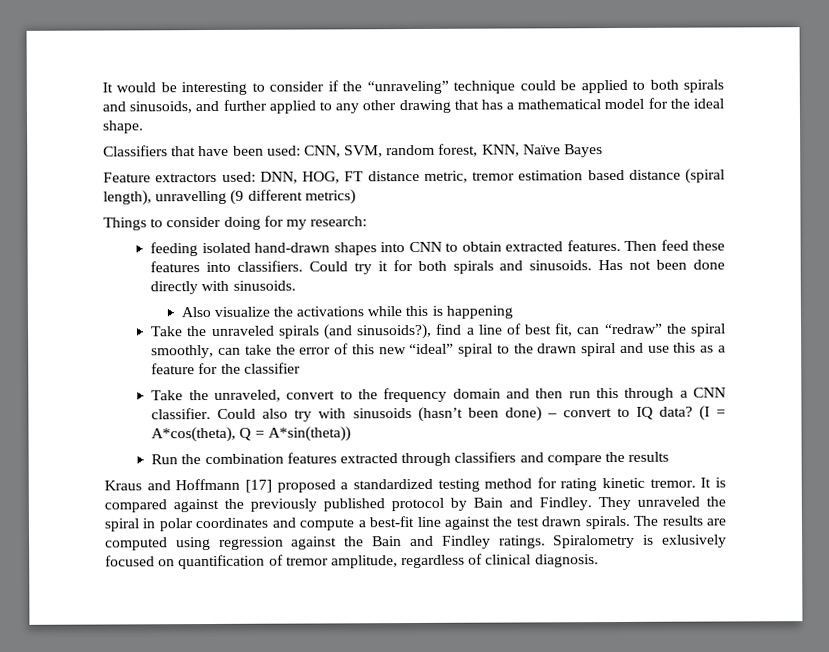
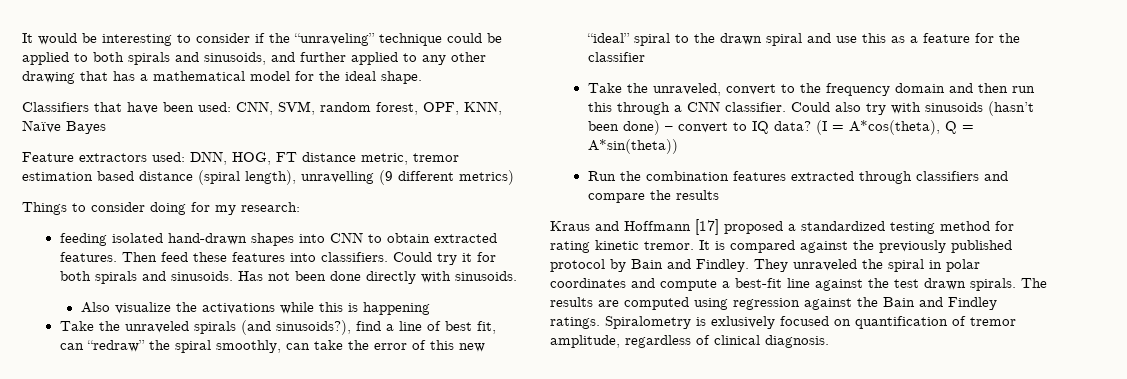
- Classifiers that have been used: CNN, SVM, random forest, KNN, Naïve Bayes
+ Classifiers that have been used: CNN, SVM, random forest, OPF, KNN, Naïve Bayes

